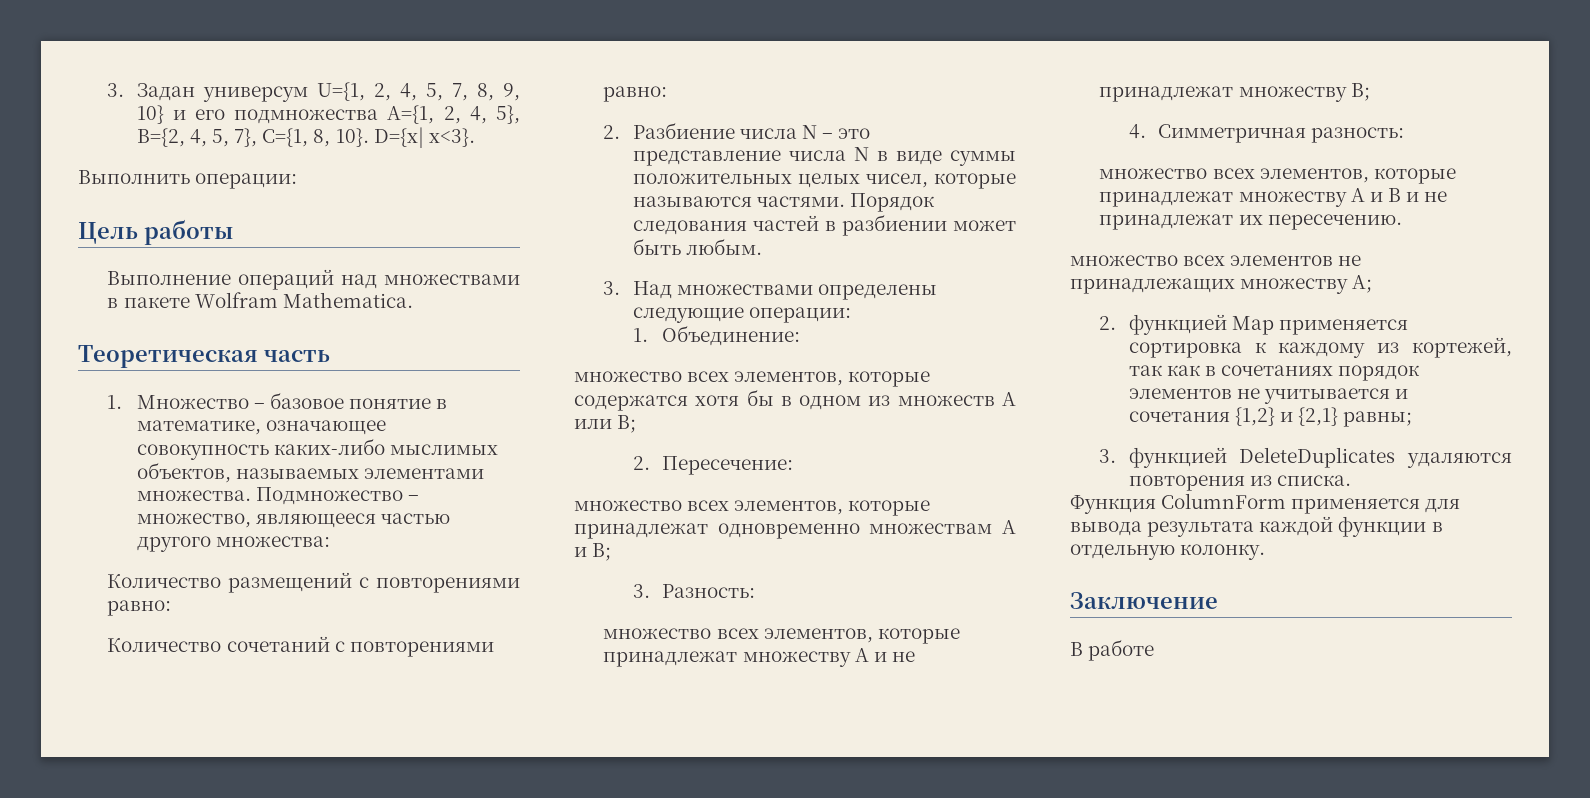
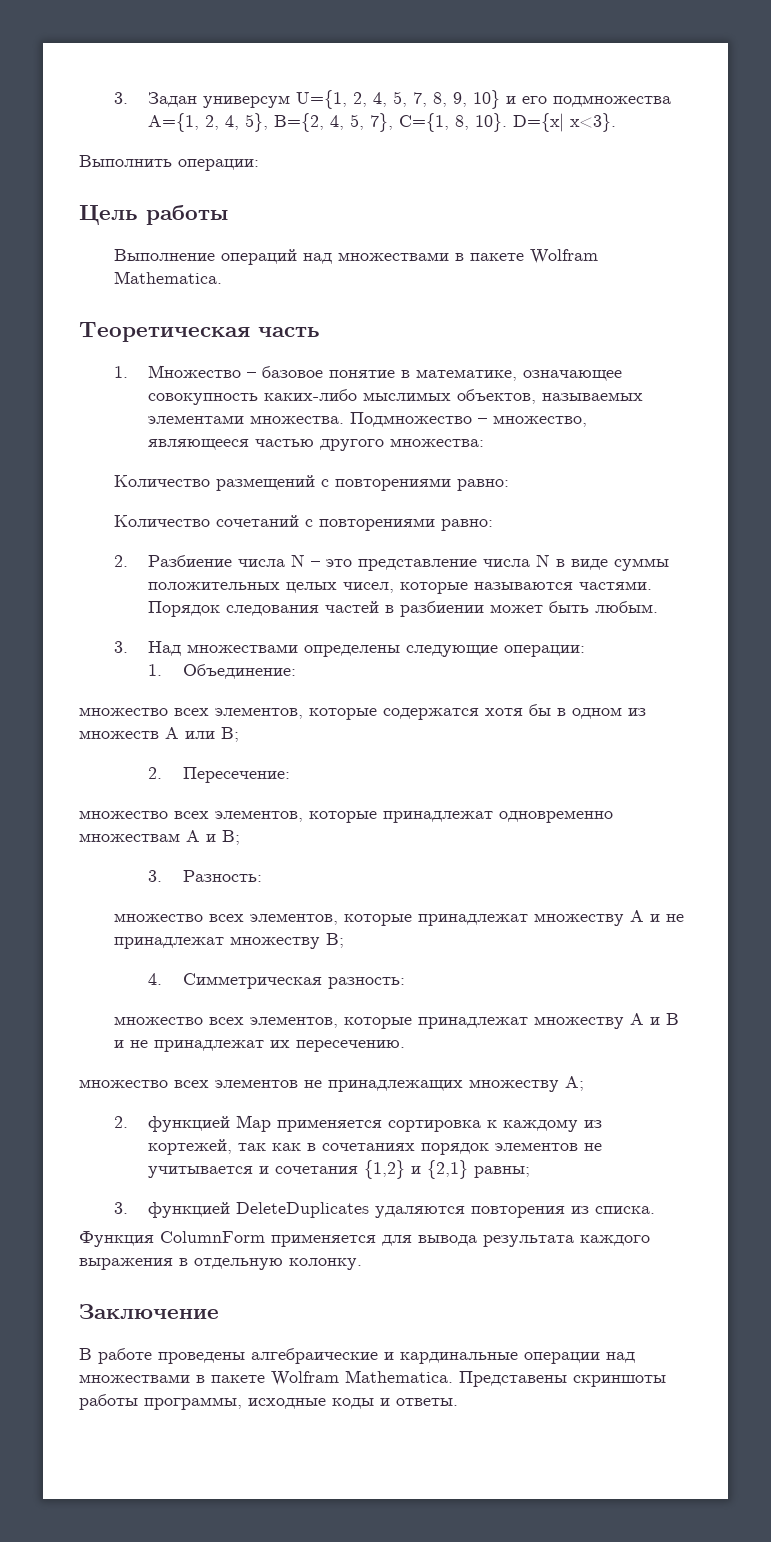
- 4. Симметричная разность:
+ 4. Симметрическая разность:
- Функция ColumnForm применяется для вывода результата каждой функции в отдельную колонку.
+ Функция ColumnForm применяется для вывода результата каждого выражения в отдельную колонку.
- В работе
+ В работе проведены алгебраические и кардинальные операции над множествами в пакете Wolfram Mathematica. Представены скриншоты работы программы, исходные коды и ответы.

